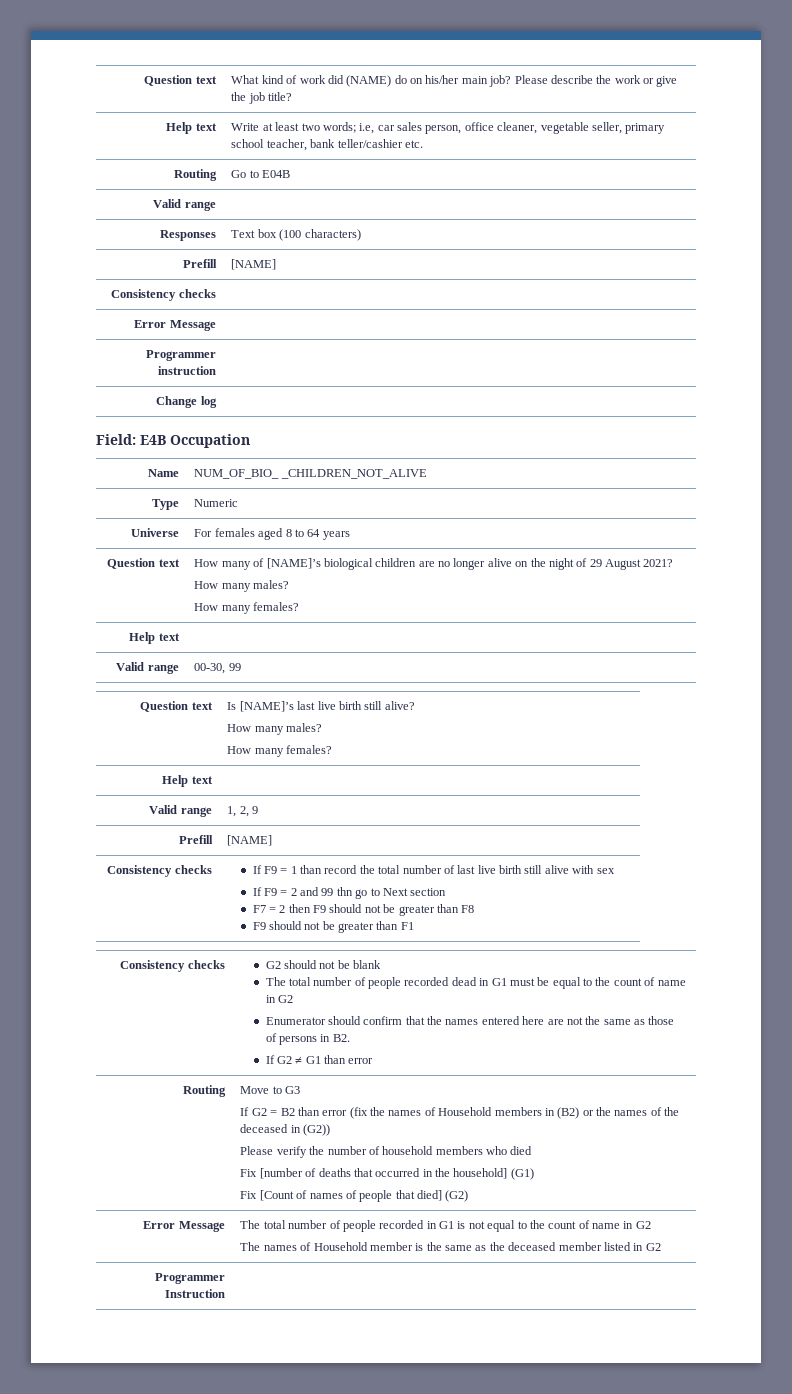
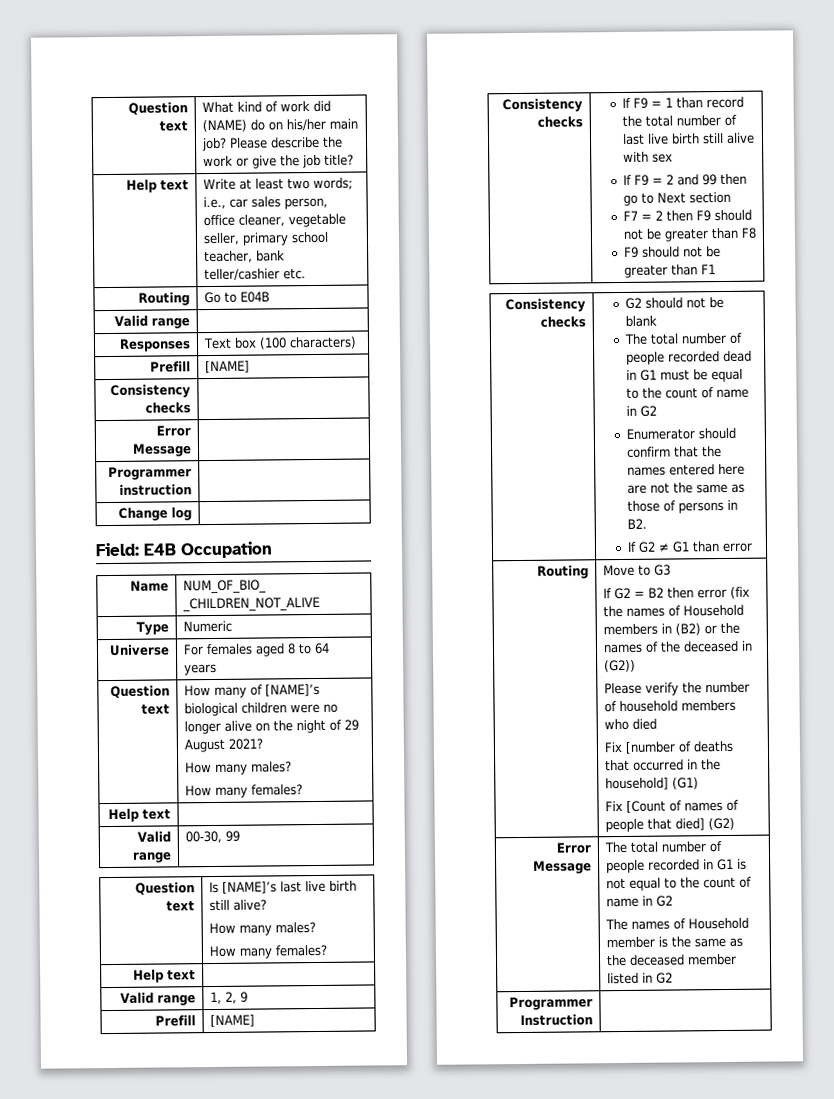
- Help text | Write at least two words; i.e, car sales person, office cleaner, vegetable seller, primary school teacher, bank teller/cashier etc.
+ Help text | Write at least two words; i.e., car sales person, office cleaner, vegetable seller, primary school teacher, bank teller/cashier etc.
- Question text | How many of [NAME]’s biological children are no longer alive on the night of 29 August 2021?
+ Question text | How many of [NAME]’s biological children were no longer alive on the night of 29 August 2021?
- If F9 = 2 and 99 thn go to Next section
+ If F9 = 2 and 99 then go to Next section
- If G2 = B2 than error (fix the names of Household members in (B2) or the names of the deceased in (G2))
+ If G2 = B2 then error (fix the names of Household members in (B2) or the names of the deceased in (G2))

